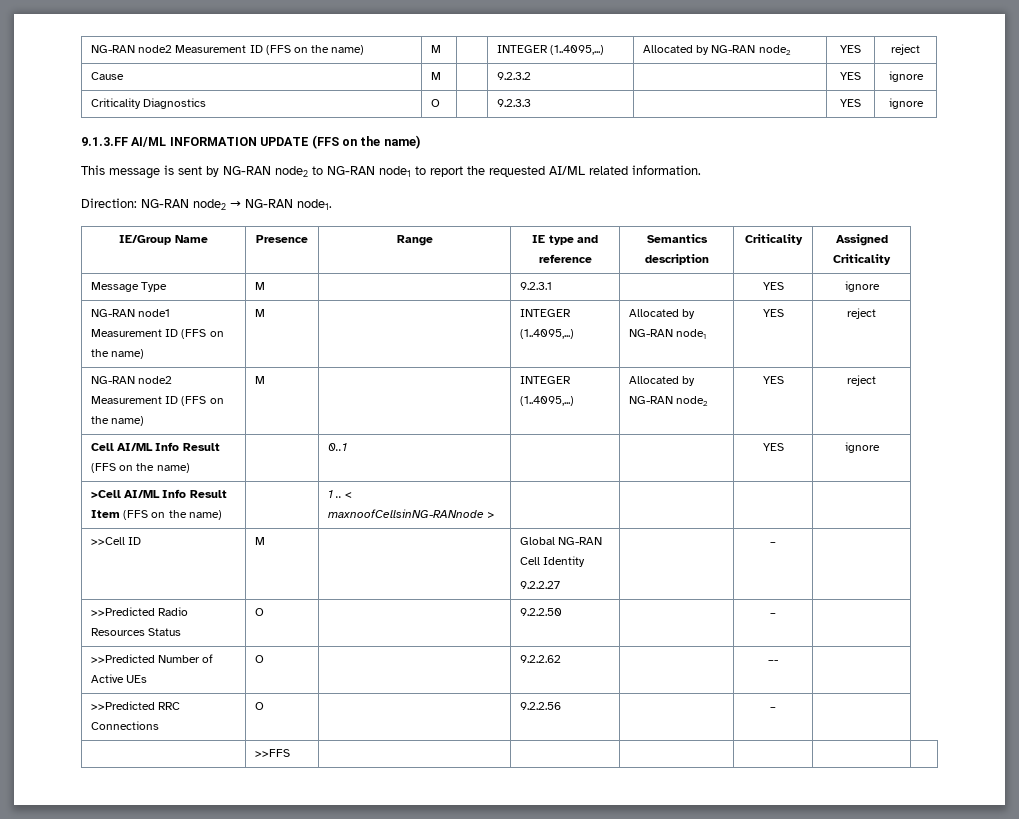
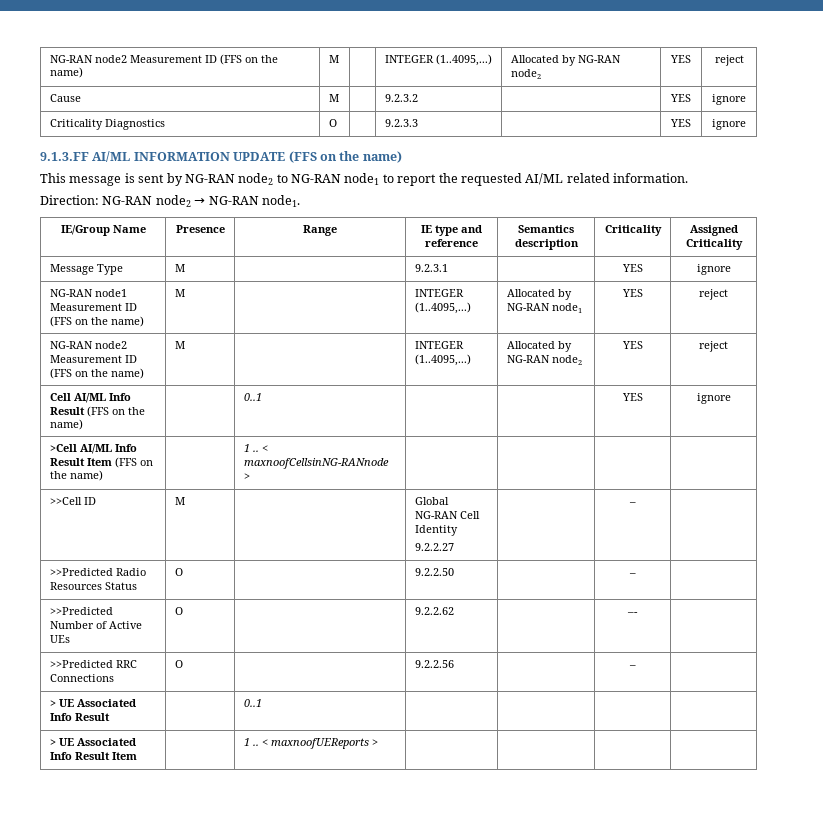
- | >>FFS | | | | | |
+ > UE Associated Info Result | | 0..1 | | | |
+ > UE Associated Info Result Item | | 1 .. < maxnoofUEReports > | | | |

